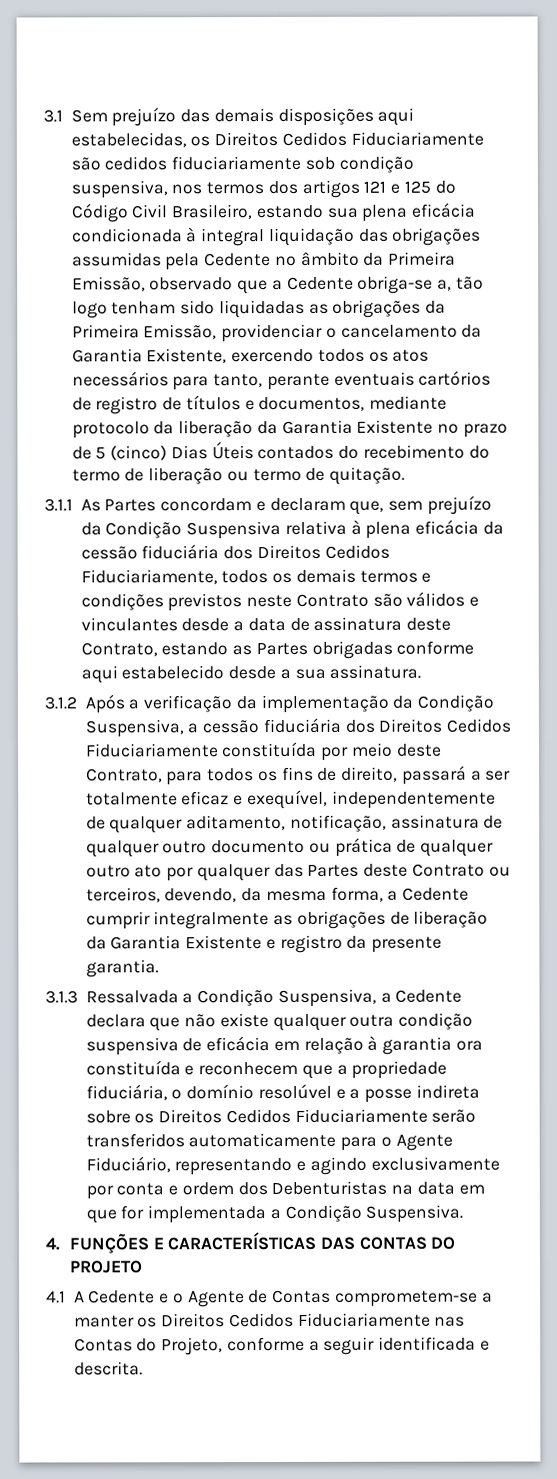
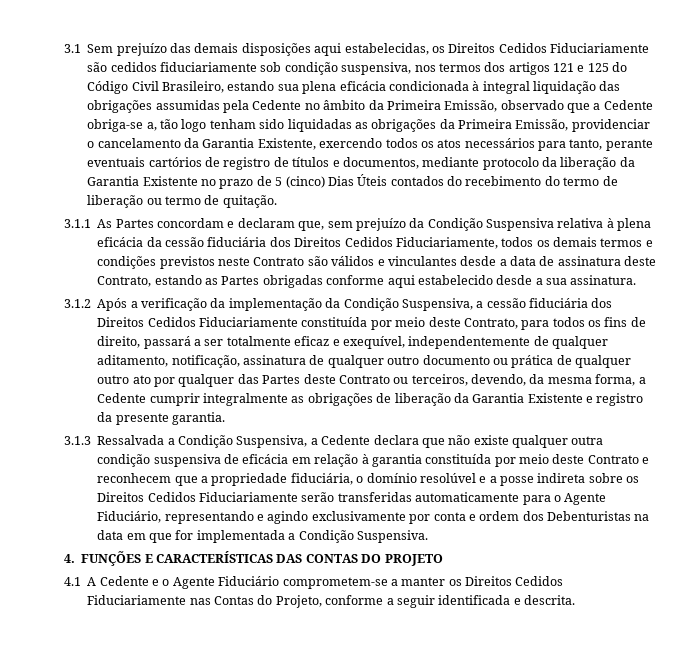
- 3.1.3 Ressalvada a Condição Suspensiva, a Cedente declara que não existe qualquer outra condição suspensiva de eficácia em relação à garantia ora constituída e reconhecem que a propriedade fiduciária, o domínio resolúvel e a posse indireta sobre os Direitos Cedidos Fiduciariamente serão transferidos automaticamente para o Agente Fiduciário, representando e agindo exclusivamente por conta e ordem dos Debenturistas na data em que for implementada a Condição Suspensiva.
+ 3.1.3 Ressalvada a Condição Suspensiva, a Cedente declara que não existe qualquer outra condição suspensiva de eficácia em relação à garantia constituída por meio deste Contrato e reconhecem que a propriedade fiduciária, o domínio resolúvel e a posse indireta sobre os Direitos Cedidos Fiduciariamente serão transferidas automaticamente para o Agente Fiduciário, representando e agindo exclusivamente por conta e ordem dos Debenturistas na data em que for implementada a Condição Suspensiva.
- 4.1 A Cedente e o Agente de Contas comprometem-se a manter os Direitos Cedidos Fiduciariamente nas Contas do Projeto, conforme a seguir identificada e descrita.
+ 4.1 A Cedente e o Agente Fiduciário comprometem-se a manter os Direitos Cedidos Fiduciariamente nas Contas do Projeto, conforme a seguir identificada e descrita.

